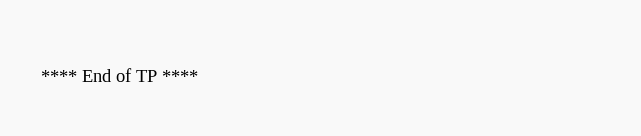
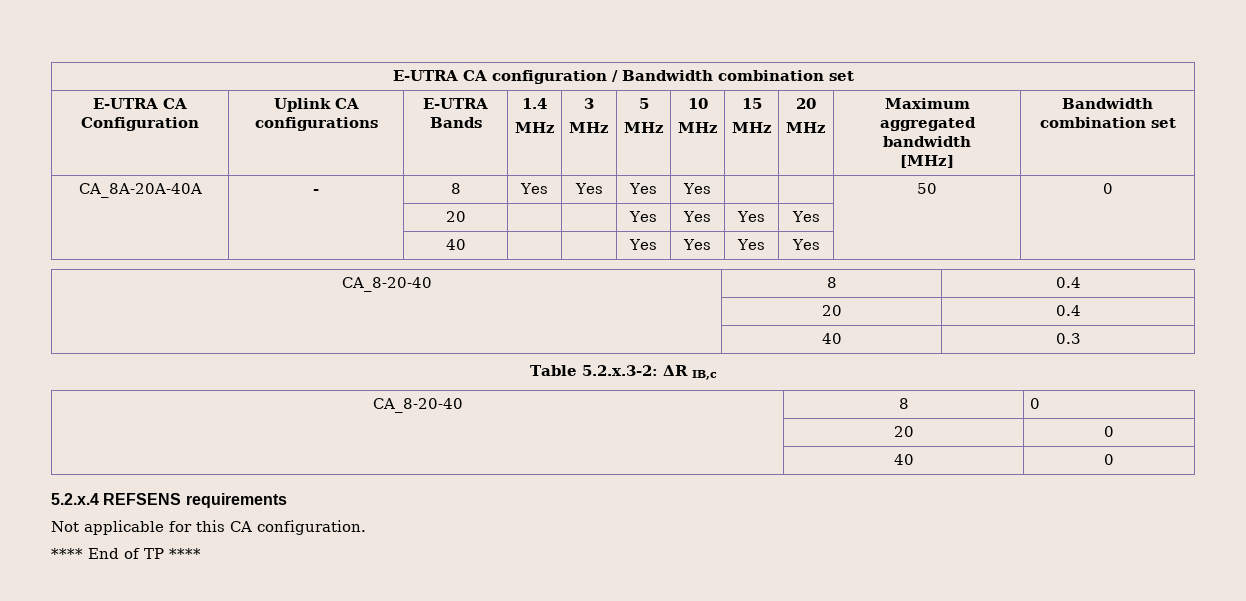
+ E-UTRA CA configuration / Bandwidth combination set
+ E-UTRA CA Configuration | Uplink CA configurations | E-UTRA Bands | 1.4
+ MHz | 3
+ MHz | 5
+ MHz | 10
+ MHz | 15
+ MHz | 20
+ MHz | Maximum aggregated bandwidth
+ [MHz] | Bandwidth combination set
+ CA_8A-20A-40A | - | 8 | Yes | Yes | Yes | Yes | | | 50 | 0
+ | | 20 | | | Yes | Yes | Yes | Yes | |
+ | | 40 | | | Yes | Yes | Yes | Yes | |
+ CA_8-20-40 | 8 | 0.4
+ | 20 | 0.4
+ | 40 | 0.3
+ Table 5.2.x.3-2: ΔR IB,c
+ CA_8-20-40 | 8 | 0
+ | 20 | 0
+ | 40 | 0
+ 5.2.x.4 REFSENS requirements
+ Not applicable for this CA configuration.

